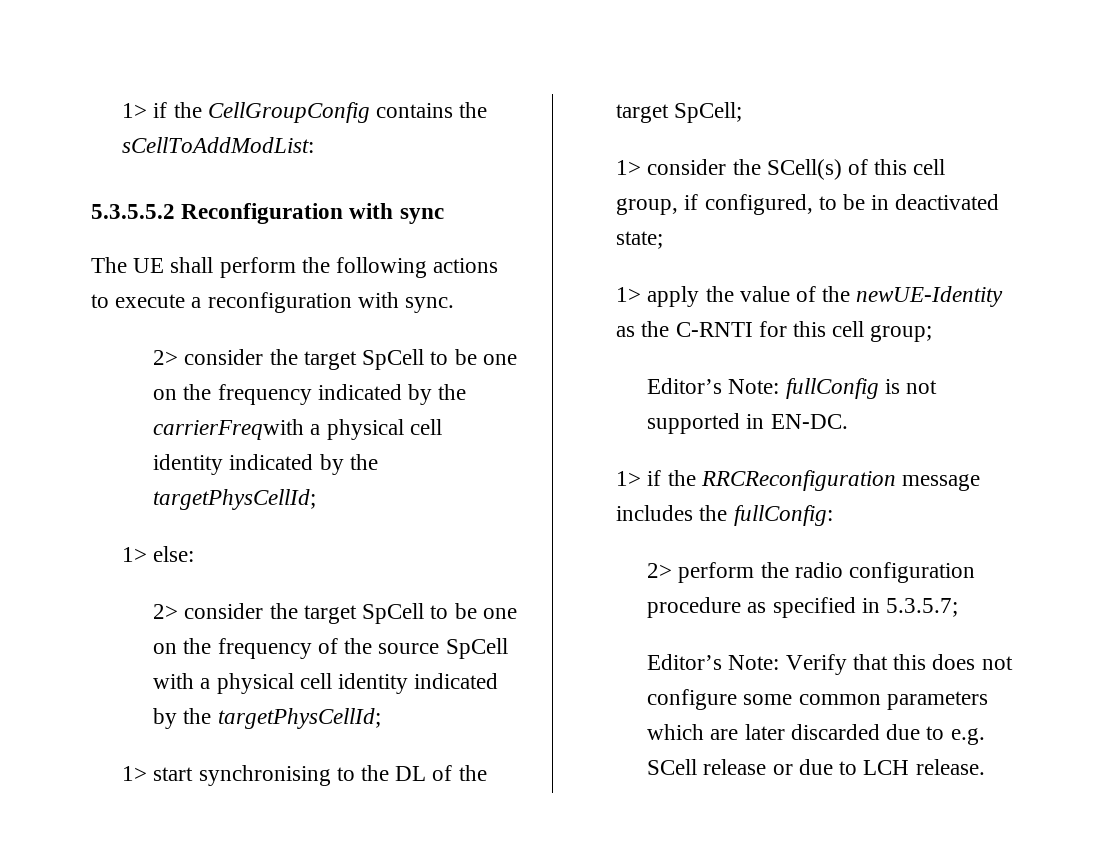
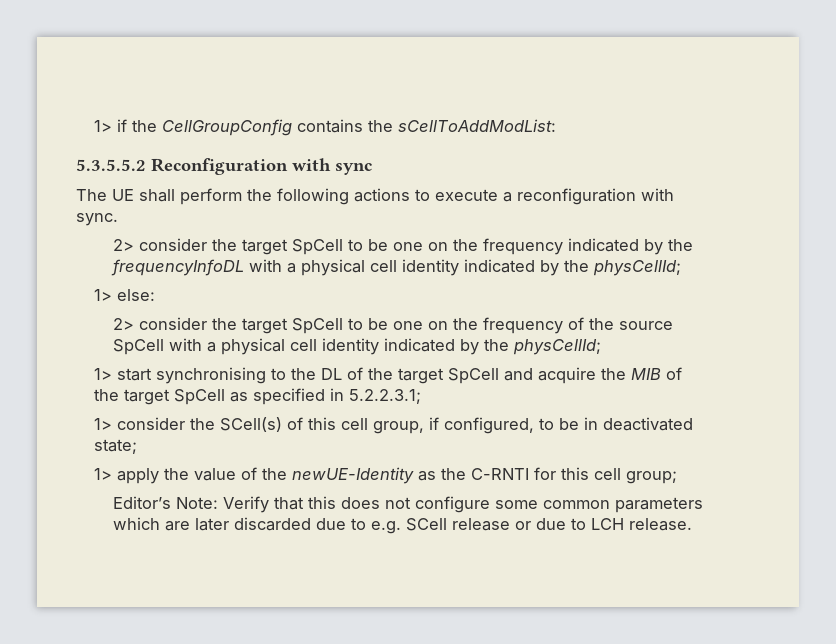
- 2> consider the target SpCell to be one on the frequency indicated by the carrierFreqwith a physical cell identity indicated by the targetPhysCellId;
+ 2> consider the target SpCell to be one on the frequency indicated by the frequencyInfoDL with a physical cell identity indicated by the physCellId;
- 2> consider the target SpCell to be one on the frequency of the source SpCell with a physical cell identity indicated by the targetPhysCellId;
+ 2> consider the target SpCell to be one on the frequency of the source SpCell with a physical cell identity indicated by the physCellId;
- 1> start synchronising to the DL of the target SpCell;
+ 1> start synchronising to the DL of the target SpCell and acquire the MIB of the target SpCell as specified in 5.2.2.3.1;
- Editor’s Note: fullConfig is not supported in EN-DC.
- 1> if the RRCReconfiguration message includes the fullConfig:
- 2> perform the radio configuration procedure as specified in 5.3.5.7;

